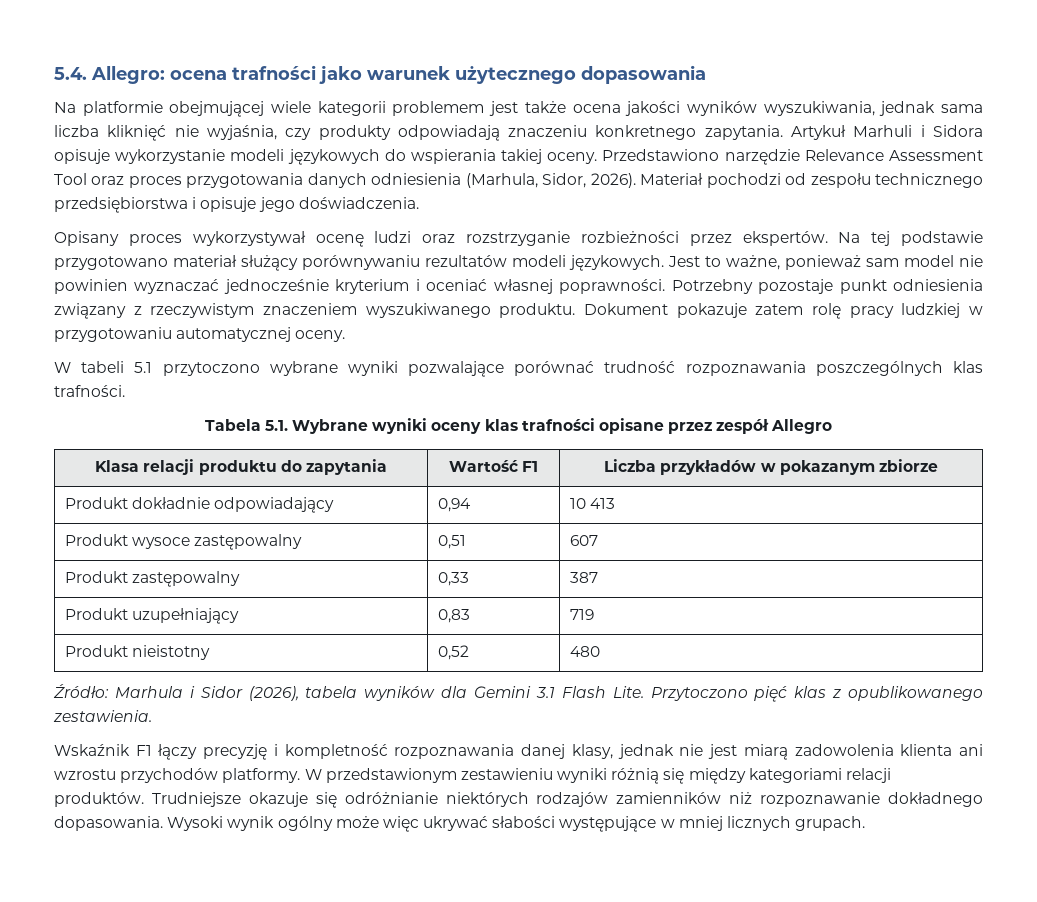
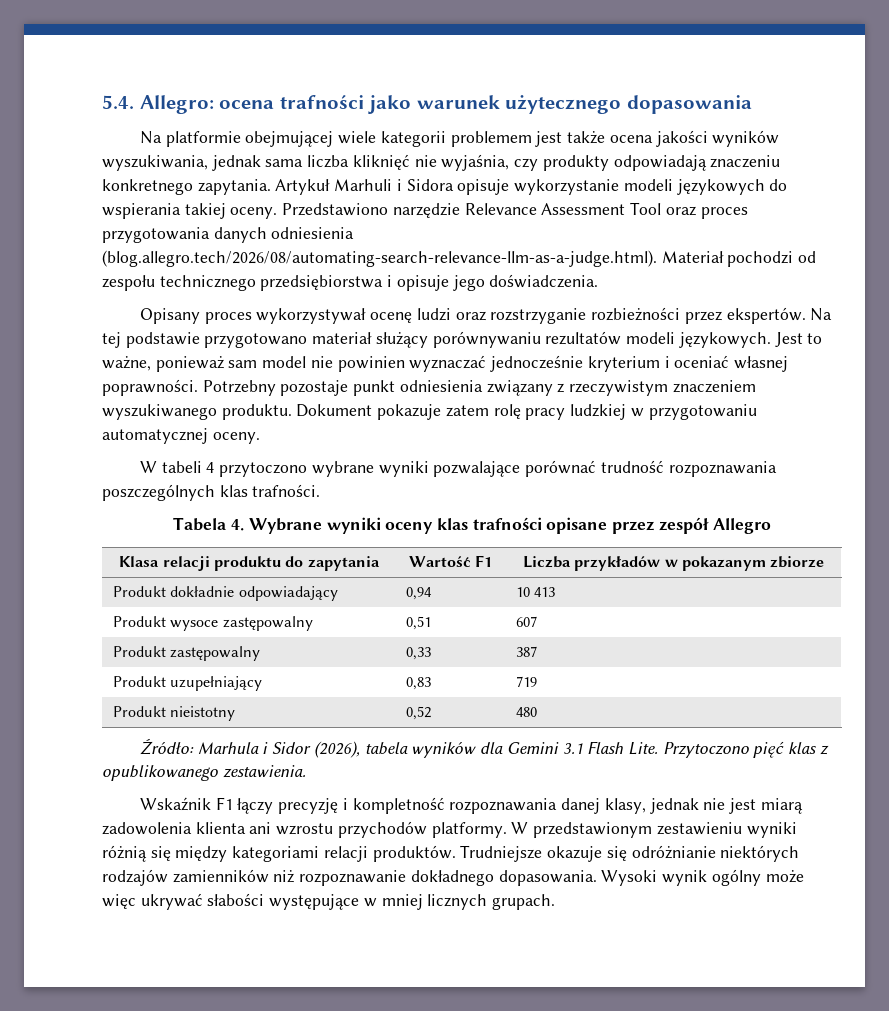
- Przedstawiono narzędzie Relevance Assessment Tool oraz proces przygotowania danych odniesienia (Marhula, Sidor, 2026). Materiał pochodzi od zespołu technicznego przedsiębiorstwa i opisuje jego doświadczenia.
+ Przedstawiono narzędzie Relevance Assessment Tool oraz proces przygotowania danych odniesienia (blog.allegro.tech/2026/08/automating-search-relevance-llm-as-a-judge.html). Materiał pochodzi od zespołu technicznego przedsiębiorstwa i opisuje jego doświadczenia.
- W tabeli 5.1 przytoczono wybrane wyniki pozwalające porównać trudność rozpoznawania poszczególnych klas trafności.
+ W tabeli 4 przytoczono wybrane wyniki pozwalające porównać trudność rozpoznawania poszczególnych klas trafności.
- Tabela 5.1. Wybrane wyniki oceny klas trafności opisane przez zespół Allegro
+ Tabela 4. Wybrane wyniki oceny klas trafności opisane przez zespół Allegro

